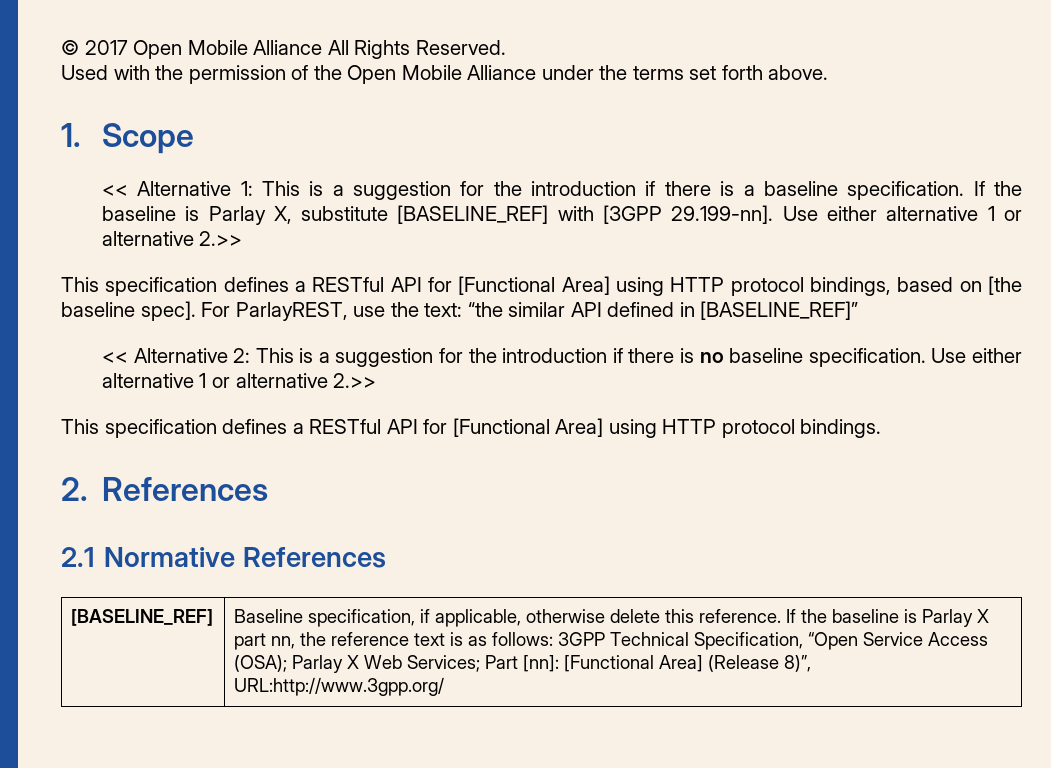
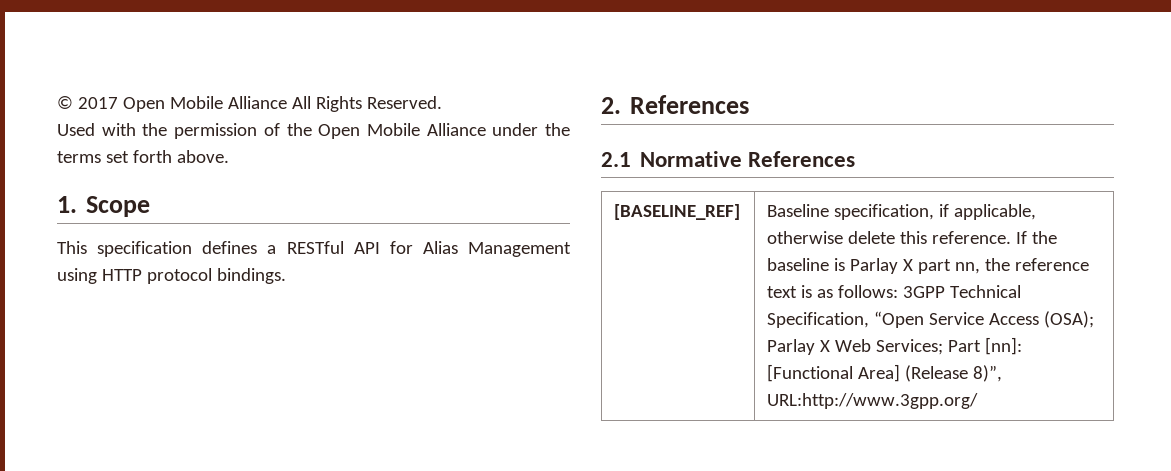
- << Alternative 1: This is a suggestion for the introduction if there is a baseline specification. If the baseline is Parlay X, substitute [BASELINE_REF] with [3GPP 29.199-nn]. Use either alternative 1 or alternative 2.>>
- This specification defines a RESTful API for [Functional Area] using HTTP protocol bindings, based on [the baseline spec]. For ParlayREST, use the text: “the similar API defined in [BASELINE_REF]”
- << Alternative 2: This is a suggestion for the introduction if there is no baseline specification. Use either alternative 1 or alternative 2.>>
- This specification defines a RESTful API for [Functional Area] using HTTP protocol bindings.
+ This specification defines a RESTful API for Alias Management using HTTP protocol bindings.

